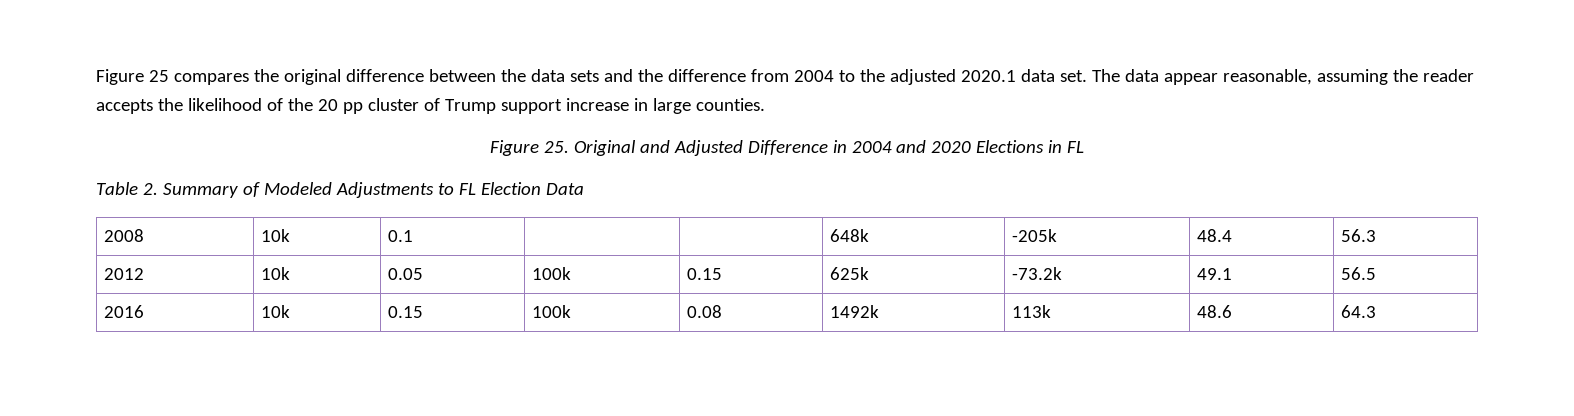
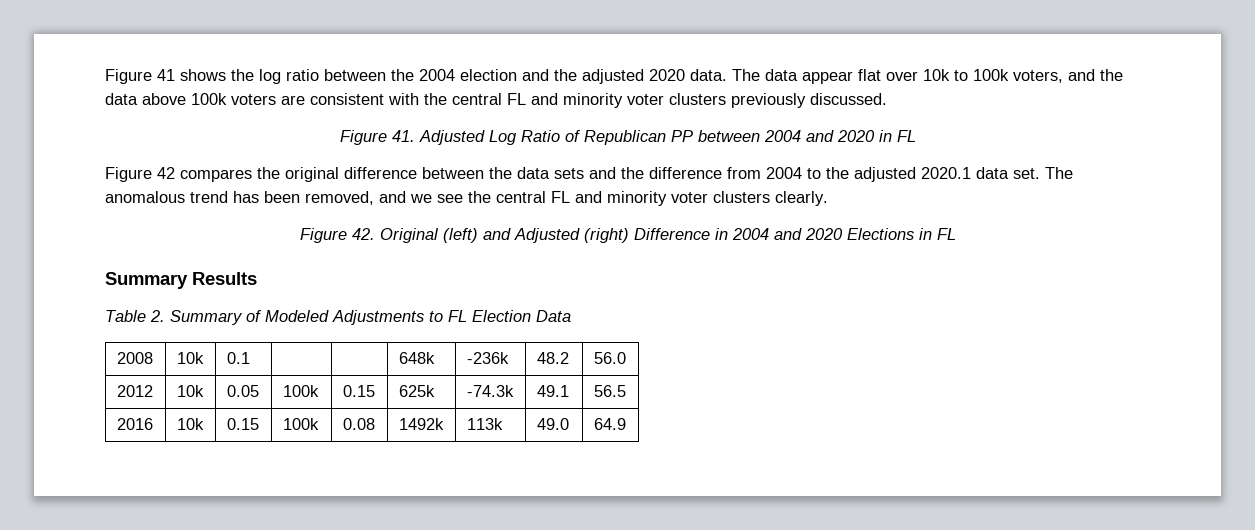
- Figure 25 compares the original difference between the data sets and the difference from 2004 to the adjusted 2020.1 data set.
+ Figure 41 shows the log ratio between the 2004 election and the adjusted 2020 data. The data appear flat over 10k to 100k voters, and the data above 100k voters are consistent with the central FL and minority voter clusters previously discussed.
+ Figure 41. Adjusted Log Ratio of Republican PP between 2004 and 2020 in FL
+ Figure 42 compares the original difference between the data sets and the difference from 2004 to the adjusted 2020.1 data set.
- The data appear reasonable, assuming the reader accepts the likelihood of the 20 pp cluster of Trump support increase in large counties.
- Figure 25. Original and Adjusted Difference in 2004 and 2020 Elections in FL
+ The anomalous trend has been removed, and we see the central FL and minority voter clusters clearly.
+ Figure 42. Original (left) and Adjusted (right) Difference in 2004 and 2020 Elections in FL
+ Summary Results
- 2008 | 10k | 0.1 | | | 648k | -205k | 48.4 | 56.3
+ 2008 | 10k | 0.1 | | | 648k | -236k | 48.2 | 56.0
- 2012 | 10k | 0.05 | 100k | 0.15 | 625k | -73.2k | 49.1 | 56.5
+ 2012 | 10k | 0.05 | 100k | 0.15 | 625k | -74.3k | 49.1 | 56.5
- 2016 | 10k | 0.15 | 100k | 0.08 | 1492k | 113k | 48.6 | 64.3
+ 2016 | 10k | 0.15 | 100k | 0.08 | 1492k | 113k | 49.0 | 64.9

